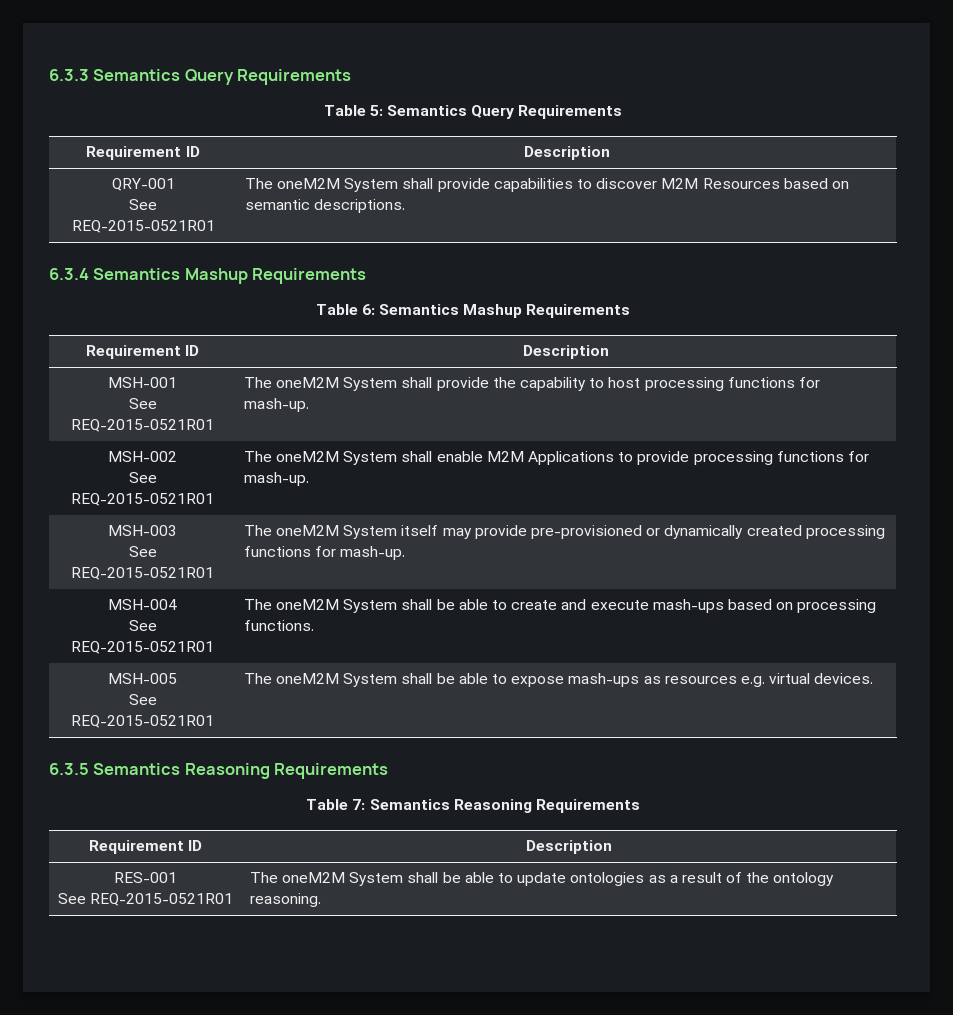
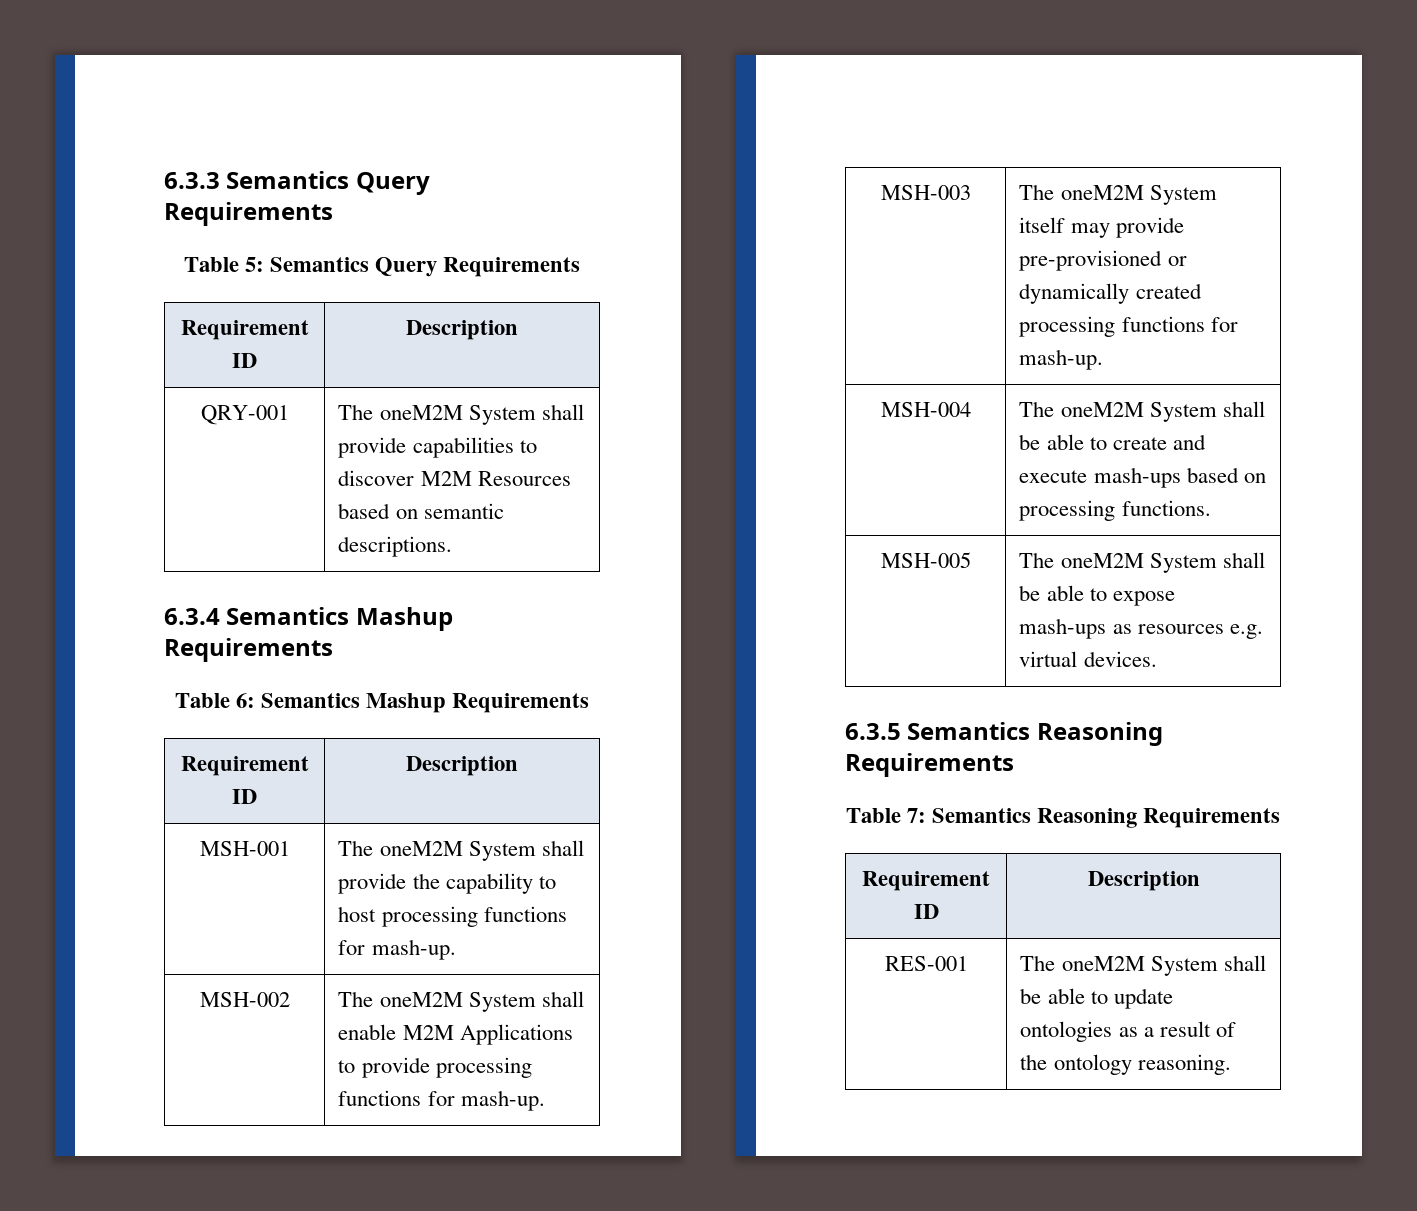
- QRY-001
- See REQ-2015-0521R01 | The oneM2M System shall provide capabilities to discover M2M Resources based on semantic descriptions.
+ QRY-001 | The oneM2M System shall provide capabilities to discover M2M Resources based on semantic descriptions.
- MSH-001
- See REQ-2015-0521R01 | The oneM2M System shall provide the capability to host processing functions for mash-up.
+ MSH-001 | The oneM2M System shall provide the capability to host processing functions for mash-up.
- MSH-002
- See REQ-2015-0521R01 | The oneM2M System shall enable M2M Applications to provide processing functions for mash-up.
+ MSH-002 | The oneM2M System shall enable M2M Applications to provide processing functions for mash-up.
- MSH-003
- See REQ-2015-0521R01 | The oneM2M System itself may provide pre-provisioned or dynamically created processing functions for mash-up.
+ MSH-003 | The oneM2M System itself may provide pre-provisioned or dynamically created processing functions for mash-up.
- MSH-004
- See REQ-2015-0521R01 | The oneM2M System shall be able to create and execute mash-ups based on processing functions.
+ MSH-004 | The oneM2M System shall be able to create and execute mash-ups based on processing functions.
- MSH-005
- See REQ-2015-0521R01 | The oneM2M System shall be able to expose mash-ups as resources e.g. virtual devices.
+ MSH-005 | The oneM2M System shall be able to expose mash-ups as resources e.g. virtual devices.
- RES-001
- See REQ-2015-0521R01 | The oneM2M System shall be able to update ontologies as a result of the ontology reasoning.
+ RES-001 | The oneM2M System shall be able to update ontologies as a result of the ontology reasoning.

